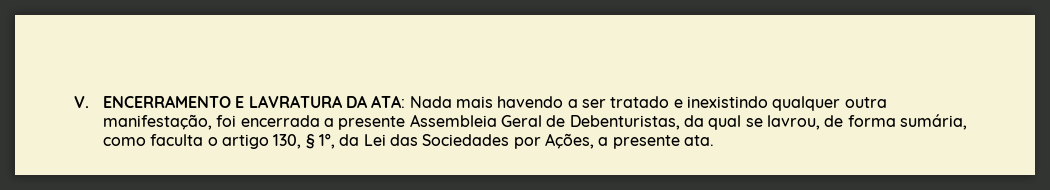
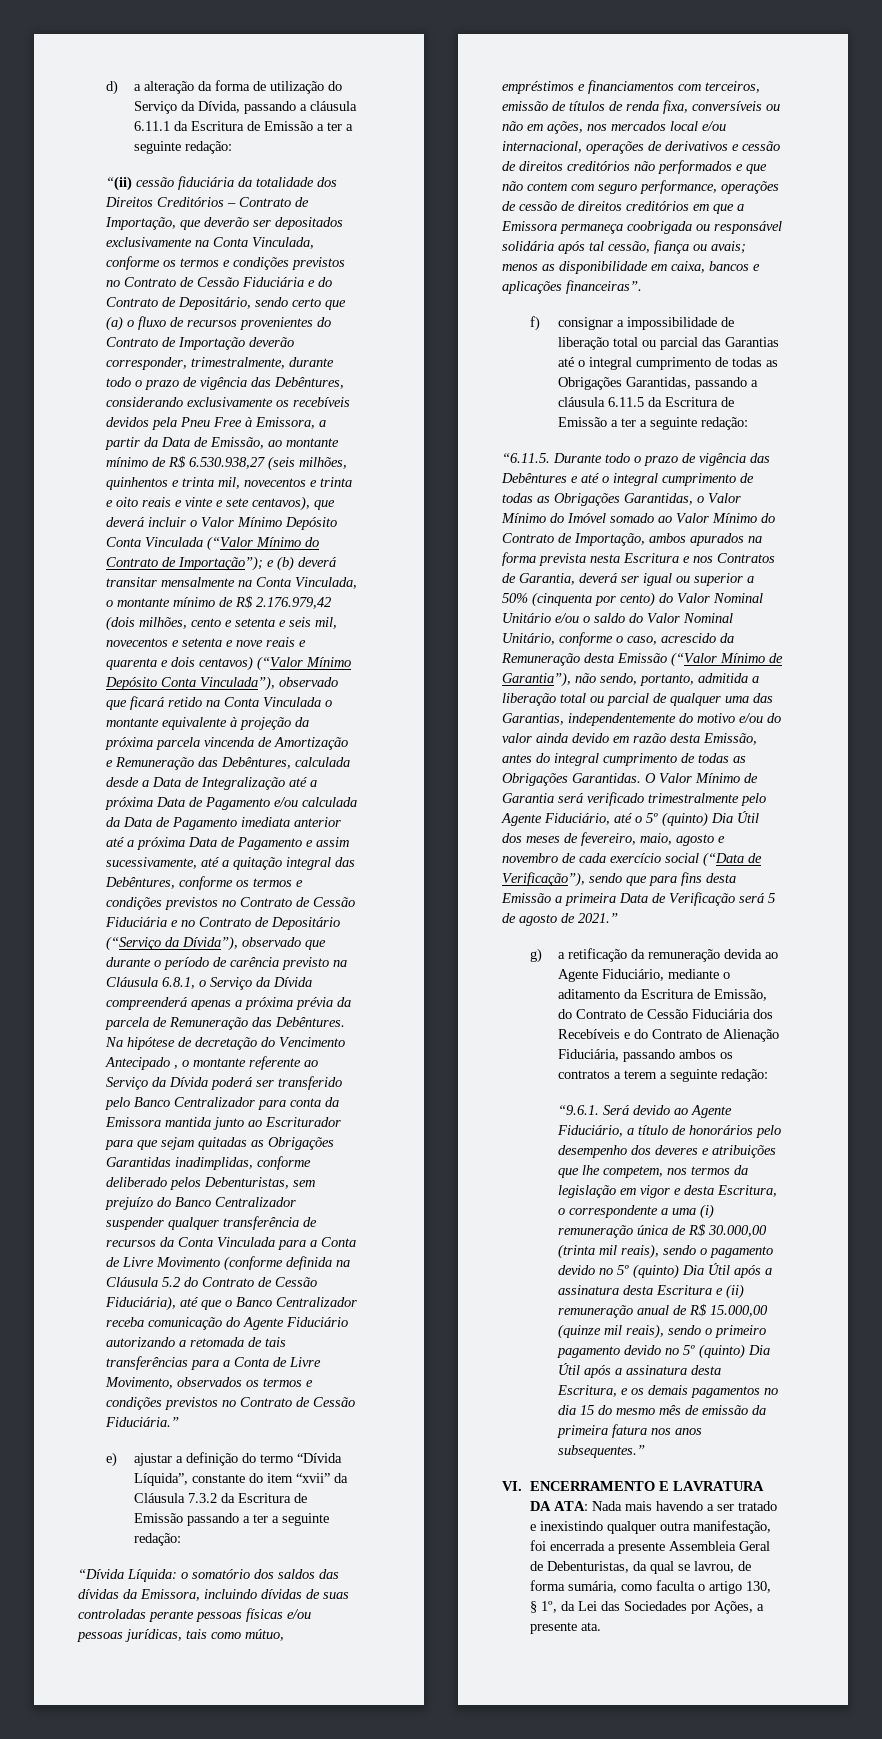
- V. ENCERRAMENTO E LAVRATURA DA ATA: Nada mais havendo a ser tratado e inexistindo qualquer outra manifestação, foi encerrada a presente Assembleia Geral de Debenturistas, da qual se lavrou, de forma sumária, como faculta o artigo 130, § 1º, da Lei das Sociedades por Ações, a presente ata.
+ d) a alteração da forma de utilização do Serviço da Dívida, passando a cláusula 6.11.1 da Escritura de Emissão a ter a seguinte redação:
+ “(ii) cessão fiduciária da totalidade dos Direitos Creditórios – Contrato de Importação, que deverão ser depositados exclusivamente na Conta Vinculada, conforme os termos e condições previstos no Contrato de Cessão Fiduciária e do Contrato de Depositário, sendo certo que (a) o fluxo de recursos provenientes do Contrato de Importação deverão corresponder, trimestralmente, durante todo o prazo de vigência das Debêntures, considerando exclusivamente os recebíveis devidos pela Pneu Free à Emissora, a partir da Data de Emissão, ao montante mínimo de R$ 6.530.938,27 (seis milhões, quinhentos e trinta mil, novecentos e trinta e oito reais e vinte e sete centavos), que deverá incluir o Valor Mínimo Depósito Conta Vinculada (“Valor Mínimo do Contrato de Importação”); e (b) deverá transitar mensalmente na Conta Vinculada, o montante mínimo de R$ 2.176.979,42 (dois milhões, cento e setenta e seis mil, novecentos e setenta e nove reais e quarenta e dois centavos) (“Valor Mínimo Depósito Conta Vinculada”), observado que ficará retido na Conta Vinculada o montante equivalente à projeção da próxima parcela vincenda de Amortização e Remuneração das Debêntures, calculada desde a Data de Integralização até a próxima Data de Pagamento e/ou calculada da Data de Pagamento imediata anterior até a próxima Data de Pagamento e assim sucessivamente, até a quitação integral das Debêntures, conforme os termos e condições previstos no Contrato de Cessão Fiduciária e no Contrato de Depositário (“Serviço da Dívida”), observado que durante o período de carência previsto na Cláusula 6.8.1, o Serviço da Dívida compreenderá apenas a próxima prévia da parcela de Remuneração das Debêntures. Na hipótese de decretação do Vencimento Antecipado , o montante referente ao Serviço da Dívida poderá ser transferido pelo Banco Centralizador para conta da Emissora mantida junto ao Escriturador para que sejam quitadas as Obrigações Garantidas inadimplidas, conforme deliberado pelos Debenturistas, sem prejuízo do Banco Centralizador suspender qualquer transferência de recursos da Conta Vinculada para a Conta de Livre Movimento (conforme definida na Cláusula 5.2 do Contrato de Cessão Fiduciária), até que o Banco Centralizador receba comunicação do Agente Fiduciário autorizando a retomada de tais transferências para a Conta de Livre Movimento, observados os termos e condições previstos no Contrato de Cessão Fiduciária.”
+ e) ajustar a definição do termo “Dívida Líquida”, constante do item “xvii” da Cláusula 7.3.2 da Escritura de Emissão passando a ter a seguinte redação:
+ “Dívida Líquida: o somatório dos saldos das dívidas da Emissora, incluindo dívidas de suas controladas perante pessoas físicas e/ou pessoas jurídicas, tais como mútuo, empréstimos e financiamentos com terceiros, emissão de títulos de renda fixa, conversíveis ou não em ações, nos mercados local e/ou internacional, operações de derivativos e cessão de direitos creditórios não performados e que não contem com seguro performance, operações de cessão de direitos creditórios em que a Emissora permaneça coobrigada ou responsável solidária após tal cessão, fiança ou avais; menos as disponibilidade em caixa, bancos e aplicações financeiras”.
+ f) consignar a impossibilidade de liberação total ou parcial das Garantias até o integral cumprimento de todas as Obrigações Garantidas, passando a cláusula 6.11.5 da Escritura de Emissão a ter a seguinte redação:
+ “6.11.5. Durante todo o prazo de vigência das Debêntures e até o integral cumprimento de todas as Obrigações Garantidas, o Valor Mínimo do Imóvel somado ao Valor Mínimo do Contrato de Importação, ambos apurados na forma prevista nesta Escritura e nos Contratos de Garantia, deverá ser igual ou superior a 50% (cinquenta por cento) do Valor Nominal Unitário e/ou o saldo do Valor Nominal Unitário, conforme o caso, acrescido da Remuneração desta Emissão (“Valor Mínimo de Garantia”), não sendo, portanto, admitida a liberação total ou parcial de qualquer uma das Garantias, independentemente do motivo e/ou do valor ainda devido em razão desta Emissão, antes do integral cumprimento de todas as Obrigações Garantidas. O Valor Mínimo de Garantia será verificado trimestralmente pelo Agente Fiduciário, até o 5º (quinto) Dia Útil dos meses de fevereiro, maio, agosto e novembro de cada exercício social (“Data de Verificação”), sendo que para fins desta Emissão a primeira Data de Verificação será 5 de agosto de 2021.”
+ g) a retificação da remuneração devida ao Agente Fiduciário, mediante o aditamento da Escritura de Emissão, do Contrato de Cessão Fiduciária dos Recebíveis e do Contrato de Alienação Fiduciária, passando ambos os contratos a terem a seguinte redação:
+ “9.6.1. Será devido ao Agente Fiduciário, a título de honorários pelo desempenho dos deveres e atribuições que lhe competem, nos termos da legislação em vigor e desta Escritura, o correspondente a uma (i) remuneração única de R$ 30.000,00 (trinta mil reais), sendo o pagamento devido no 5º (quinto) Dia Útil após a assinatura desta Escritura e (ii) remuneração anual de R$ 15.000,00 (quinze mil reais), sendo o primeiro pagamento devido no 5º (quinto) Dia Útil após a assinatura desta Escritura, e os demais pagamentos no dia 15 do mesmo mês de emissão da primeira fatura nos anos subsequentes.”
+ VI. ENCERRAMENTO E LAVRATURA DA ATA: Nada mais havendo a ser tratado e inexistindo qualquer outra manifestação, foi encerrada a presente Assembleia Geral de Debenturistas, da qual se lavrou, de forma sumária, como faculta o artigo 130, § 1º, da Lei das Sociedades por Ações, a presente ata.

